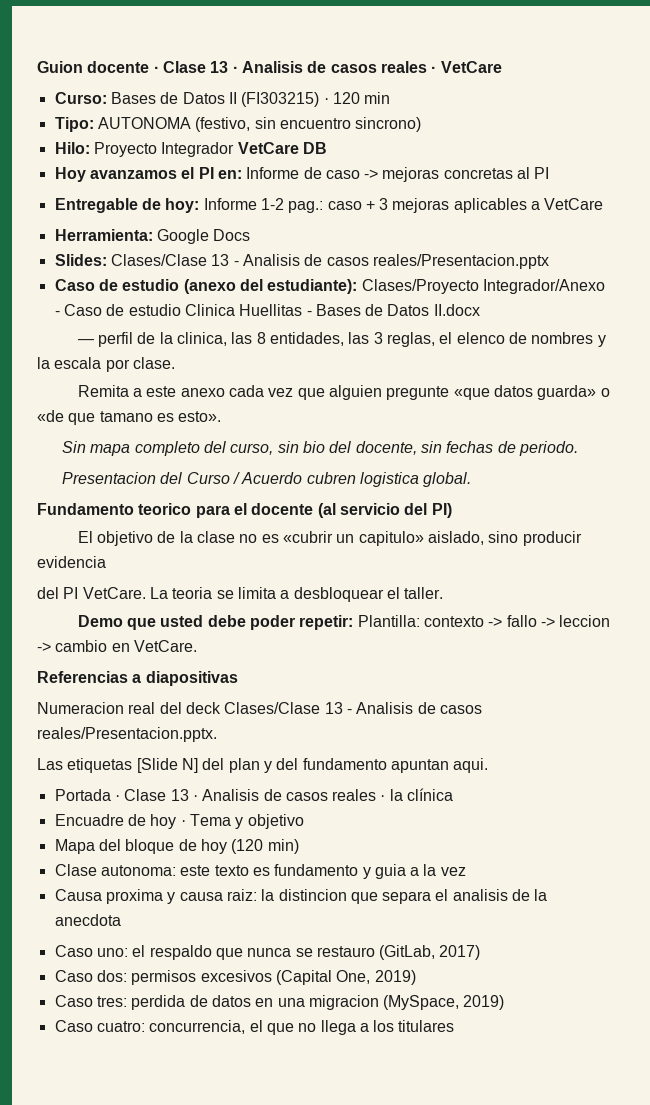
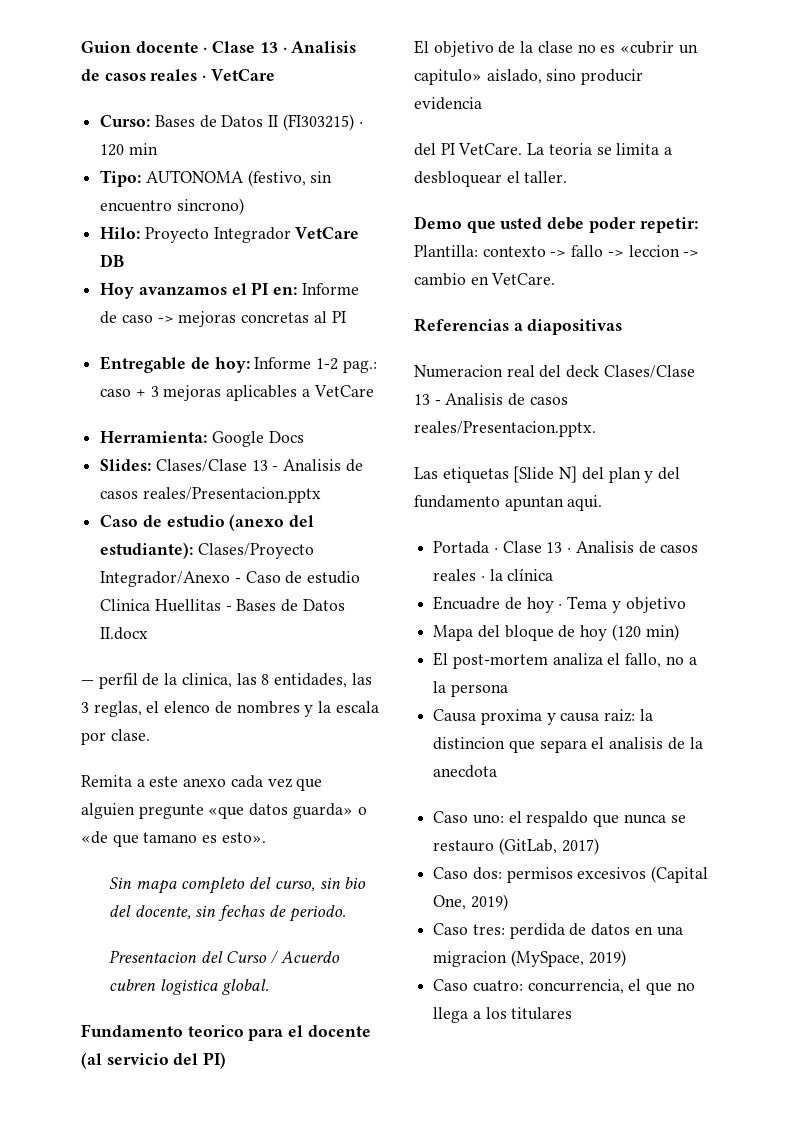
- Clase autonoma: este texto es fundamento y guia a la vez
+ El post-mortem analiza el fallo, no a la persona

